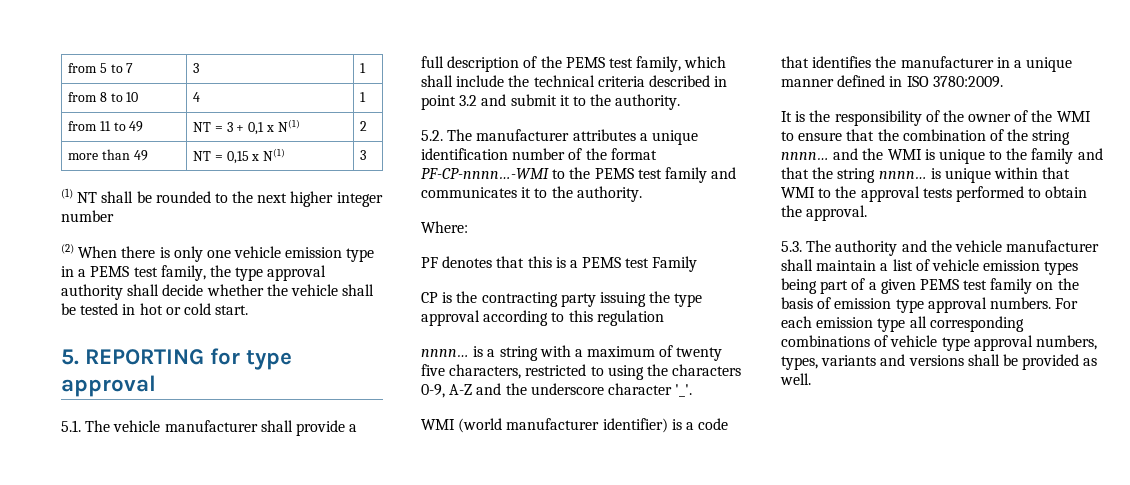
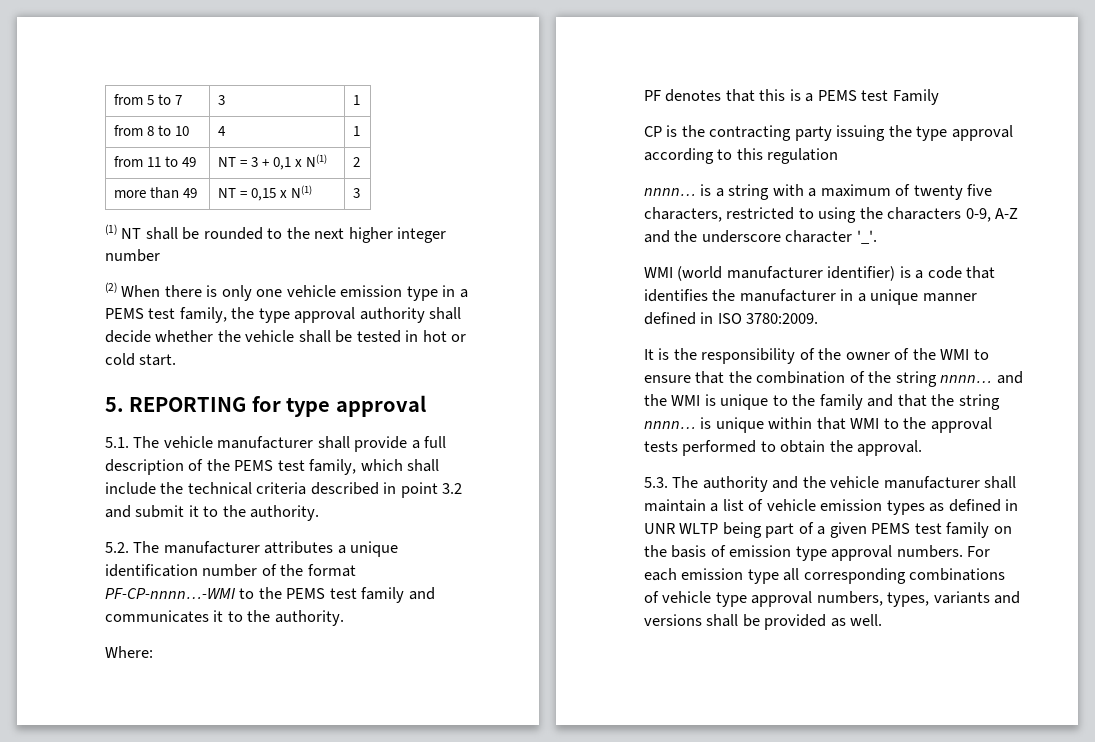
- 5.3. The authority and the vehicle manufacturer shall maintain a list of vehicle emission types being part of a given PEMS test family on the basis of emission type approval numbers.
+ 5.3. The authority and the vehicle manufacturer shall maintain a list of vehicle emission types as defined in UNR WLTP being part of a given PEMS test family on the basis of emission type approval numbers.

